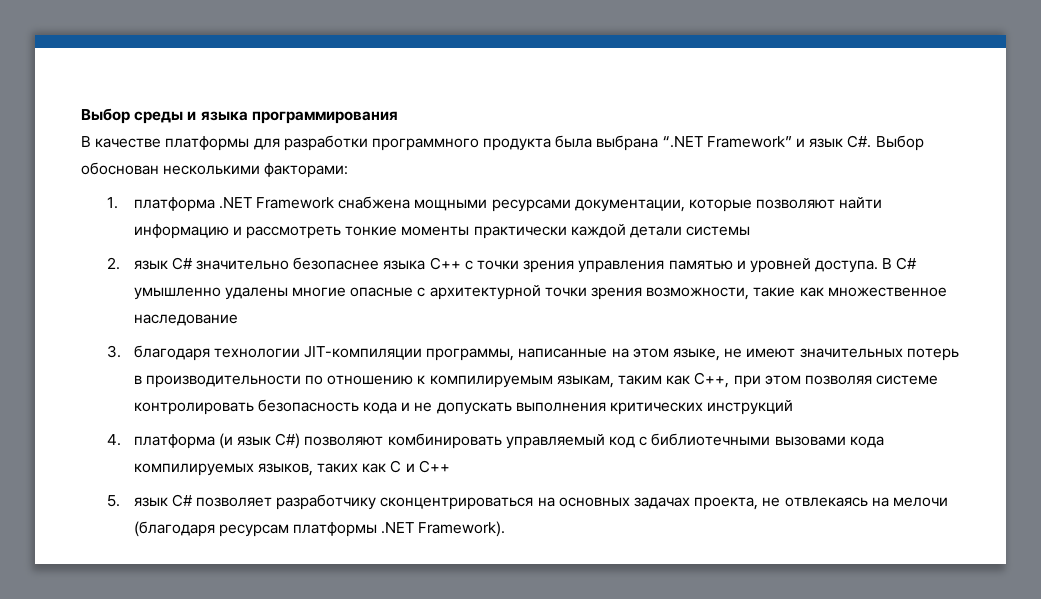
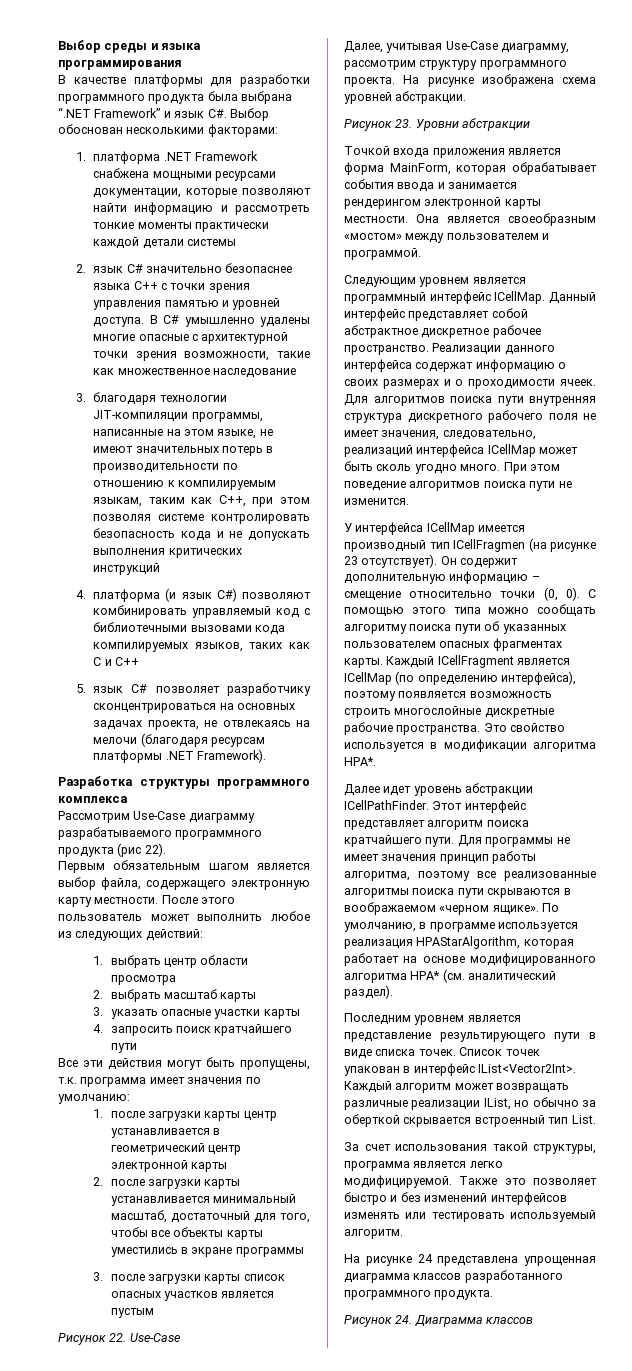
+ Разработка структуры программного комплекса
+ Рассмотрим Use-Case диаграмму разрабатываемого программного продукта (рис 22).
+ Первым обязательным шагом является выбор файла, содержащего электронную карту местности. После этого пользователь может выполнить любое из следующих действий:
+ 1. выбрать центр области просмотра
+ 2. выбрать масштаб карты
+ 3. указать опасные участки карты
+ 4. запросить поиск кратчайшего пути
+ Все эти действия могут быть пропущены, т.к. программа имеет значения по умолчанию:
+ 1. после загрузки карты центр устанавливается в геометрический центр электронной карты
+ 2. после загрузки карты устанавливается минимальный масштаб, достаточный для того, чтобы все объекты карты уместились в экране программы
+ 3. после загрузки карты список опасных участков является пустым
+ Рисунок 22. Use-Case
+ Далее, учитывая Use-Case диаграмму, рассмотрим структуру программного проекта. На рисунке изображена схема уровней абстракции.
+ Рисунок 23. Уровни абстракции
+ Точкой входа приложения является форма MainForm, которая обрабатывает события ввода и занимается рендерингом электронной карты местности. Она является своеобразным «мостом» между пользователем и программой.
+ Следующим уровнем является программный интерфейс ICellMap. Данный интерфейс представляет собой абстрактное дискретное рабочее пространство. Реализации данного интерфейса содержат информацию о своих размерах и о проходимости ячеек. Для алгоритмов поиска пути внутренняя структура дискретного рабочего поля не имеет значения, следовательно, реализаций интерфейса ICellMap может быть сколь угодно много. При этом поведение алгоритмов поиска пути не изменится.
+ У интерфейса ICellMap имеется производный тип ICellFragmen (на рисунке 23 отсутствует). Он содержит дополнительную информацию – смещение относительно точки (0, 0). С помощью этого типа можно сообщать алгоритму поиска пути об указанных пользователем опасных фрагментах карты. Каждый ICellFragment является ICellMap (по определению интерфейса), поэтому появляется возможность строить многослойные дискретные рабочие пространства. Это свойство используется в модификации алгоритма HPA*.
+ Далее идет уровень абстракции ICellPathFinder. Этот интерфейс представляет алгоритм поиска кратчайшего пути. Для программы не имеет значения принцип работы алгоритма, поэтому все реализованные алгоритмы поиска пути скрываются в воображаемом «черном ящике». По умолчанию, в программе используется реализация HPAStarAlgorithm, которая работает на основе модифицированного алгоритма HPA* (см. аналитический раздел).
+ Последним уровнем является представление результирующего пути в виде списка точек. Список точек упакован в интерфейс IList<Vector2Int>. Каждый алгоритм может возвращать различные реализации IList, но обычно за оберткой скрывается встроенный тип List.
+ За счет использования такой структуры, программа является легко модифицируемой. Также это позволяет быстро и без изменений интерфейсов изменять или тестировать используемый алгоритм.
+ На рисунке 24 представлена упрощенная диаграмма классов разработанного программного продукта.
+ Рисунок 24. Диаграмма классов

